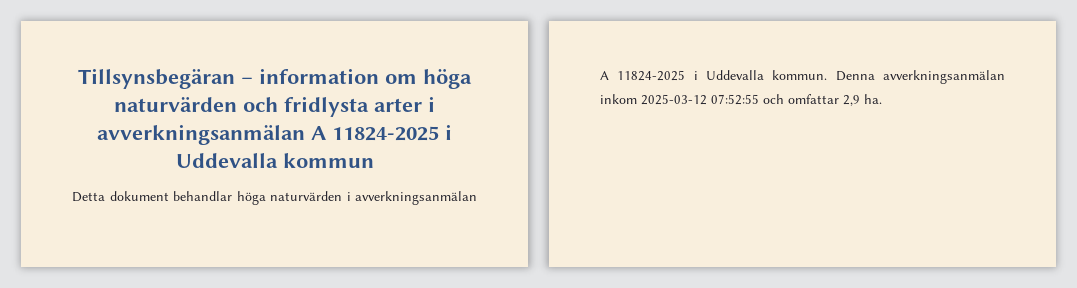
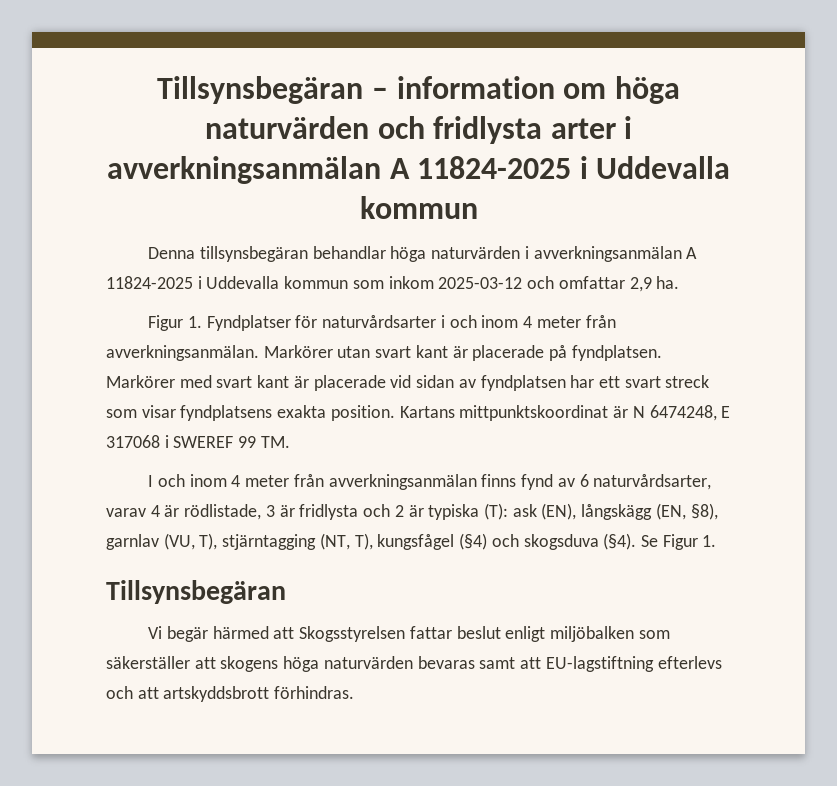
- Detta dokument behandlar höga naturvärden i avverkningsanmälan A 11824-2025 i Uddevalla kommun. Denna avverkningsanmälan inkom 2025-03-12 07:52:55 och omfattar 2,9 ha.
+ Denna tillsynsbegäran behandlar höga naturvärden i avverkningsanmälan A 11824-2025 i Uddevalla kommun som inkom 2025-03-12 och omfattar 2,9 ha.
+ Figur 1. Fyndplatser för naturvårdsarter i och inom 4 meter från avverkningsanmälan. Markörer utan svart kant är placerade på fyndplatsen. Markörer med svart kant är placerade vid sidan av fyndplatsen har ett svart streck som visar fyndplatsens exakta position. Kartans mittpunktskoordinat är N 6474248, E 317068 i SWEREF 99 TM.
+ I och inom 4 meter från avverkningsanmälan finns fynd av 6 naturvårdsarter, varav 4 är rödlistade, 3 är fridlysta och 2 är typiska (T): ask (EN), långskägg (EN, §8), garnlav (VU, T), stjärntagging (NT, T), kungsfågel (§4) och skogsduva (§4). Se Figur 1.
+ Tillsynsbegäran
+ Vi begär härmed att Skogsstyrelsen fattar beslut enligt miljöbalken som säkerställer att skogens höga naturvärden bevaras samt att EU-lagstiftning efterlevs och att artskyddsbrott förhindras.

